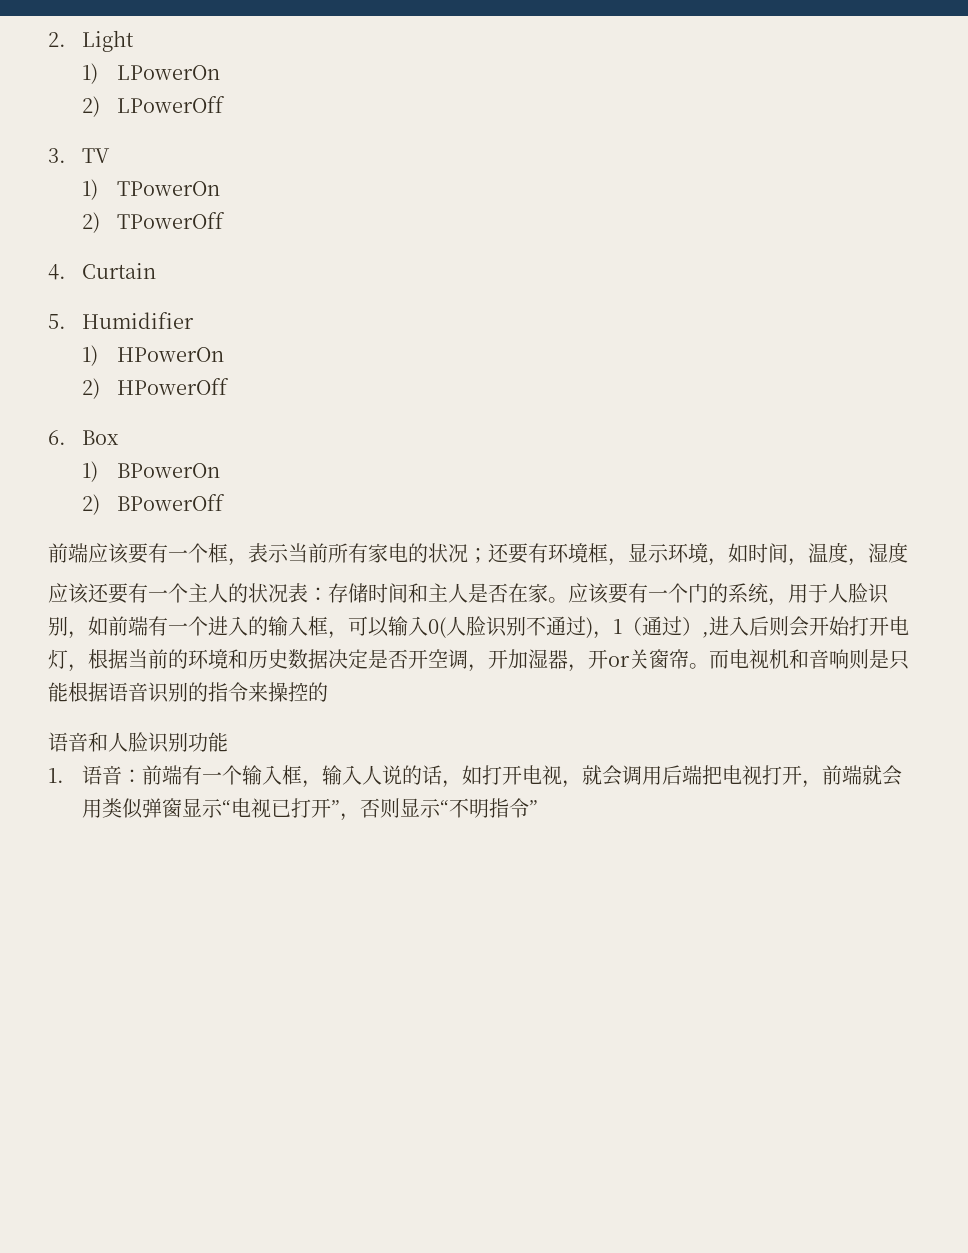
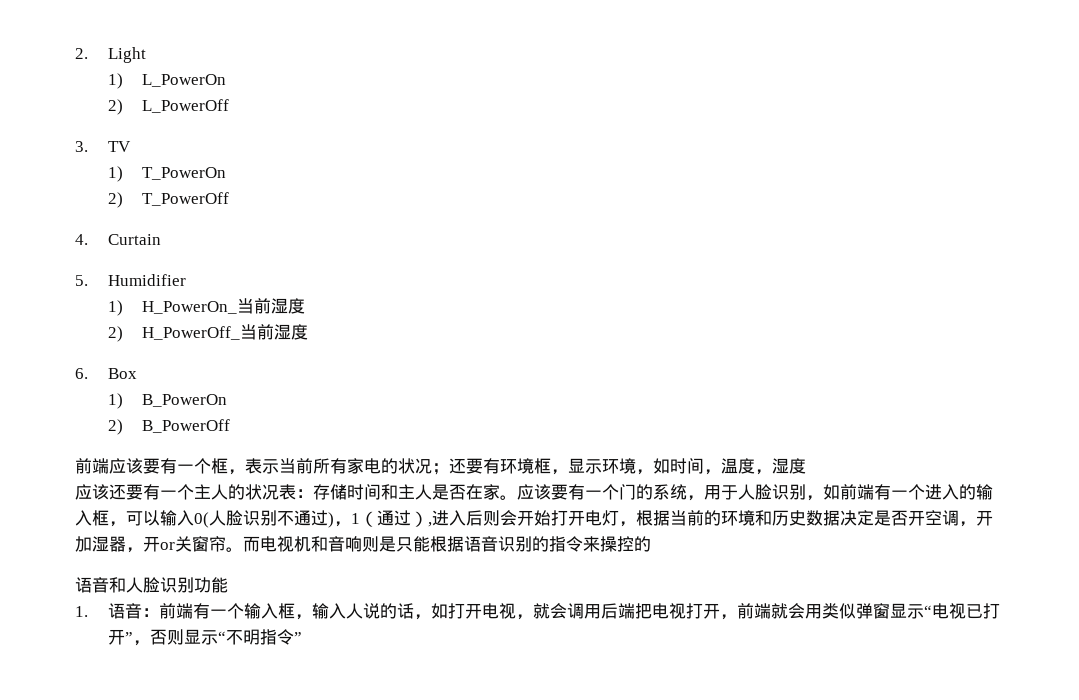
- 1) LPowerOn
- 2) LPowerOff
+ 1) L_PowerOn
+ 2) L_PowerOff
- 1) TPowerOn
- 2) TPowerOff
+ 1) T_PowerOn
+ 2) T_PowerOff
- 1) HPowerOn
- 2) HPowerOff
+ 1) H_PowerOn_当前湿度
+ 2) H_PowerOff_当前湿度
- 1) BPowerOn
- 2) BPowerOff
+ 1) B_PowerOn
+ 2) B_PowerOff

